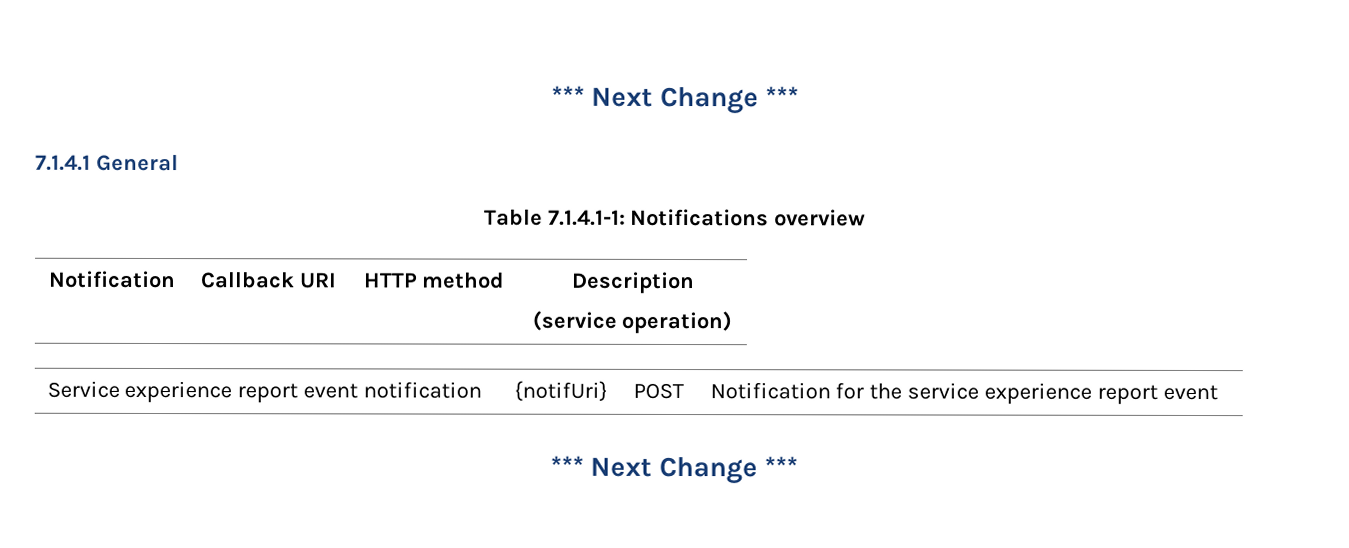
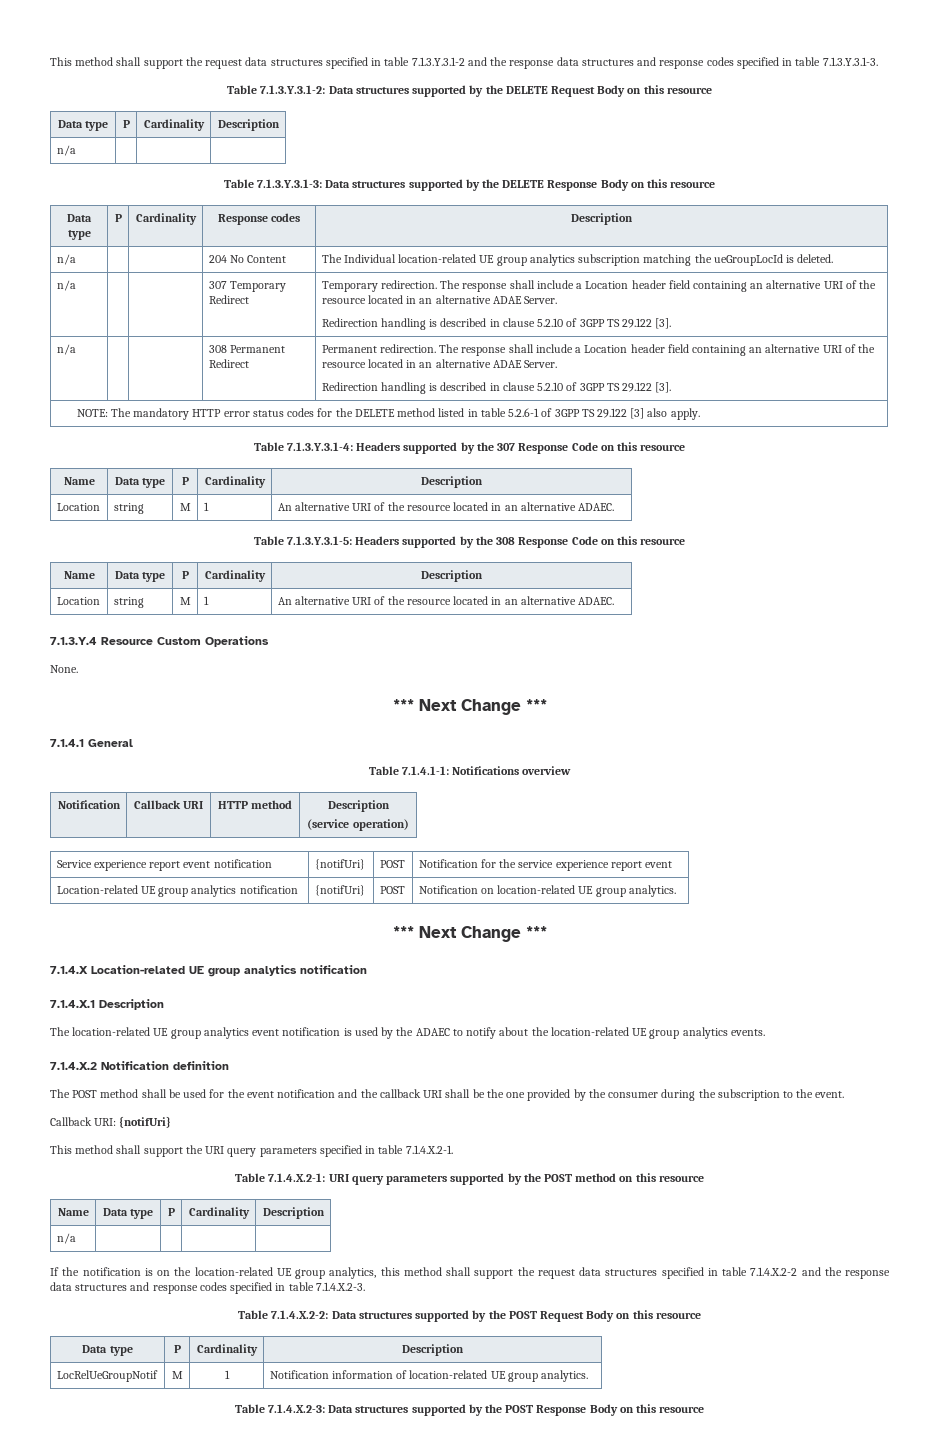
+ This method shall support the request data structures specified in table 7.1.3.Y.3.1-2 and the response data structures and response codes specified in table 7.1.3.Y.3.1-3.
+ Table 7.1.3.Y.3.1-2: Data structures supported by the DELETE Request Body on this resource
+ Data type | P | Cardinality | Description
+ n/a | | |
+ Table 7.1.3.Y.3.1-3: Data structures supported by the DELETE Response Body on this resource
+ Data type | P | Cardinality | Response codes | Description
+ n/a | | | 204 No Content | The Individual location-related UE group analytics subscription matching the ueGroupLocId is deleted.
+ n/a | | | 307 Temporary Redirect | Temporary redirection. The response shall include a Location header field containing an alternative URI of the resource located in an alternative ADAE Server.
+ Redirection handling is described in clause 5.2.10 of 3GPP TS 29.122 [3].
+ n/a | | | 308 Permanent Redirect | Permanent redirection. The response shall include a Location header field containing an alternative URI of the resource located in an alternative ADAE Server.
+ Redirection handling is described in clause 5.2.10 of 3GPP TS 29.122 [3].
+ NOTE: The mandatory HTTP error status codes for the DELETE method listed in table 5.2.6-1 of 3GPP TS 29.122 [3] also apply.
+ Table 7.1.3.Y.3.1-4: Headers supported by the 307 Response Code on this resource
+ Name | Data type | P | Cardinality | Description
+ Location | string | M | 1 | An alternative URI of the resource located in an alternative ADAEC.
+ Table 7.1.3.Y.3.1-5: Headers supported by the 308 Response Code on this resource
+ Name | Data type | P | Cardinality | Description
+ Location | string | M | 1 | An alternative URI of the resource located in an alternative ADAEC.
+ 7.1.3.Y.4 Resource Custom Operations
+ None.
  Service experience report event notification | {notifUri} | POST | Notification for the service experience report event
+ Location-related UE group analytics notification | {notifUri} | POST | Notification on location-related UE group analytics.
  *** Next Change ***
+ 7.1.4.X Location-related UE group analytics notification
+ 7.1.4.X.1 Description
+ The location-related UE group analytics event notification is used by the ADAEC to notify about the location-related UE group analytics events.
+ 7.1.4.X.2 Notification definition
+ The POST method shall be used for the event notification and the callback URI shall be the one provided by the consumer during the subscription to the event.
+ Callback URI: {notifUri}
+ This method shall support the URI query parameters specified in table 7.1.4.X.2-1.
+ Table 7.1.4.X.2-1: URI query parameters supported by the POST method on this resource
+ Name | Data type | P | Cardinality | Description
+ n/a | | | |
+ If the notification is on the location-related UE group analytics, this method shall support the request data structures specified in table 7.1.4.X.2-2 and the response data structures and response codes specified in table 7.1.4.X.2-3.
+ Table 7.1.4.X.2-2: Data structures supported by the POST Request Body on this resource
+ Data type | P | Cardinality | Description
+ LocRelUeGroupNotif | M | 1 | Notification information of location-related UE group analytics.
+ Table 7.1.4.X.2-3: Data structures supported by the POST Response Body on this resource

